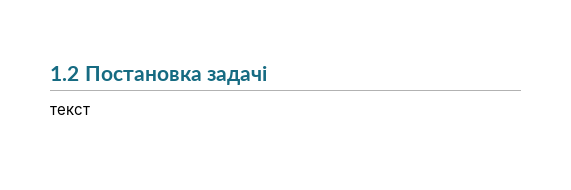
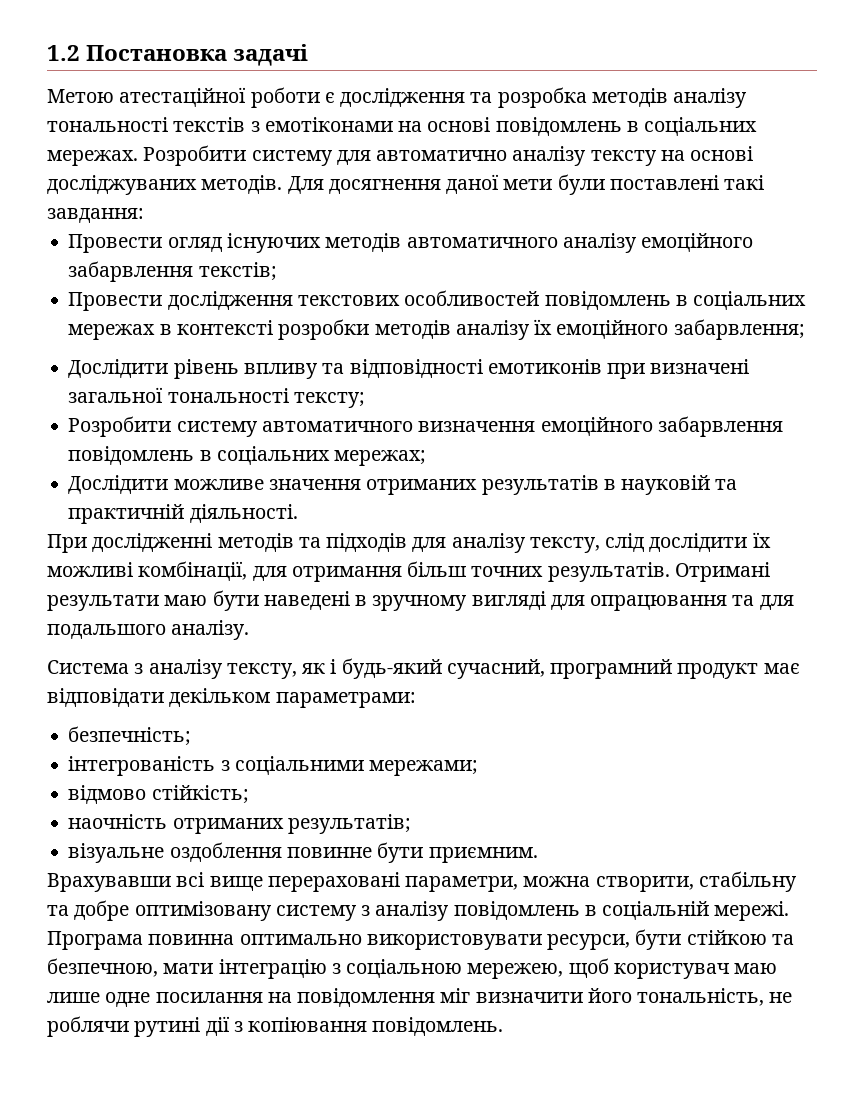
- текст
+ Метою атестаційної роботи є дослідження та розробка методів аналізу тональності текстів з емотіконами на основі повідомлень в соціальних мережах. Розробити систему для автоматично аналізу тексту на основі досліджуваних методів. Для досягнення даної мети були поставлені такі завдання:
+ Провести огляд існуючих методів автоматичного аналізу емоційного забарвлення текстів;
+ Провести дослідження текстових особливостей повідомлень в соціальних мережах в контексті розробки методів аналізу їх емоційного забарвлення;
+ Дослідити рівень впливу та відповідності емотиконів при визначені загальної тональності тексту;
+ Розробити систему автоматичного визначення емоційного забарвлення повідомлень в соціальних мережах;
+ Дослідити можливе значення отриманих результатів в науковій та практичній діяльності.
+ При дослідженні методів та підходів для аналізу тексту, слід дослідити їх можливі комбінації, для отримання більш точних результатів. Отримані результати маю бути наведені в зручному вигляді для опрацювання та для подальшого аналізу.
+ Система з аналізу тексту, як і будь-який сучасний, програмний продукт має відповідати декільком параметрами:
+ безпечність;
+ інтегрованість з соціальними мережами;
+ відмово стійкість;
+ наочність отриманих результатів;
+ візуальне оздоблення повинне бути приємним.
+ Врахувавши всі вище перераховані параметри, можна створити, стабільну та добре оптимізовану систему з аналізу повідомлень в соціальній мережі. Програма повинна оптимально використовувати ресурси, бути стійкою та безпечною, мати інтеграцію з соціальною мережею, щоб користувач маю лише одне посилання на повідомлення міг визначити його тональність, не роблячи рутині дії з копіювання повідомлень.

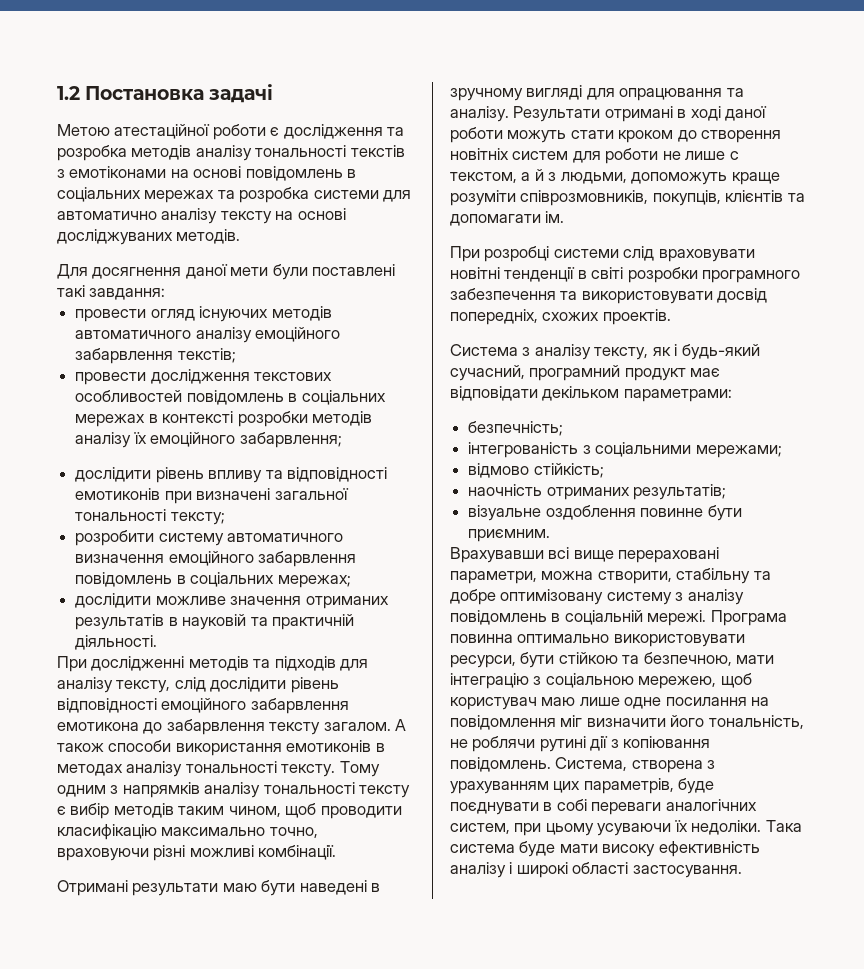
- Метою атестаційної роботи є дослідження та розробка методів аналізу тональності текстів з емотіконами на основі повідомлень в соціальних мережах. Розробити систему для автоматично аналізу тексту на основі досліджуваних методів. Для досягнення даної мети були поставлені такі завдання:
+ Метою атестаційної роботи є дослідження та розробка методів аналізу тональності текстів з емотіконами на основі повідомлень в соціальних мережах та розробка системи для автоматично аналізу тексту на основі досліджуваних методів.
+ Для досягнення даної мети були поставлені такі завдання:
- Провести огляд існуючих методів автоматичного аналізу емоційного забарвлення текстів;
+ провести огляд існуючих методів автоматичного аналізу емоційного забарвлення текстів;
- Провести дослідження текстових особливостей повідомлень в соціальних мережах в контексті розробки методів аналізу їх емоційного забарвлення;
+ провести дослідження текстових особливостей повідомлень в соціальних мережах в контексті розробки методів аналізу їх емоційного забарвлення;
- Дослідити рівень впливу та відповідності емотиконів при визначені загальної тональності тексту;
+ дослідити рівень впливу та відповідності емотиконів при визначені загальної тональності тексту;
- Розробити систему автоматичного визначення емоційного забарвлення повідомлень в соціальних мережах;
+ розробити систему автоматичного визначення емоційного забарвлення повідомлень в соціальних мережах;
- Дослідити можливе значення отриманих результатів в науковій та практичній діяльності.
+ дослідити можливе значення отриманих результатів в науковій та практичній діяльності.
- При дослідженні методів та підходів для аналізу тексту, слід дослідити їх можливі комбінації, для отримання більш точних результатів. Отримані результати маю бути наведені в зручному вигляді для опрацювання та для подальшого аналізу.
+ При дослідженні методів та підходів для аналізу тексту, слід дослідити рівень відповідності емоційного забарвлення емотикона до забарвлення тексту загалом. А також способи використання емотиконів в методах аналізу тональності тексту. Тому одним з напрямків аналізу тональності тексту є вибір методів таким чином, щоб проводити класифікацію максимально точно, враховуючи різні можливі комбінації.
+ Отримані результати маю бути наведені в зручному вигляді для опрацювання та аналізу. Результати отримані в ході даної роботи можуть стати кроком до створення новітніх систем для роботи не лише с текстом, а й з людьми, допоможуть краще розуміти співрозмовників, покупців, клієнтів та допомагати ім.
+ При розробці системи слід враховувати новітні тенденції в світі розробки програмного забезпечення та використовувати досвід попередніх, схожих проектів.
+ Система, створена з урахуванням цих параметрів, буде поєднувати в собі переваги аналогічних систем, при цьому усуваючи їх недоліки. Така система буде мати високу ефективність аналізу і широкі області застосування.

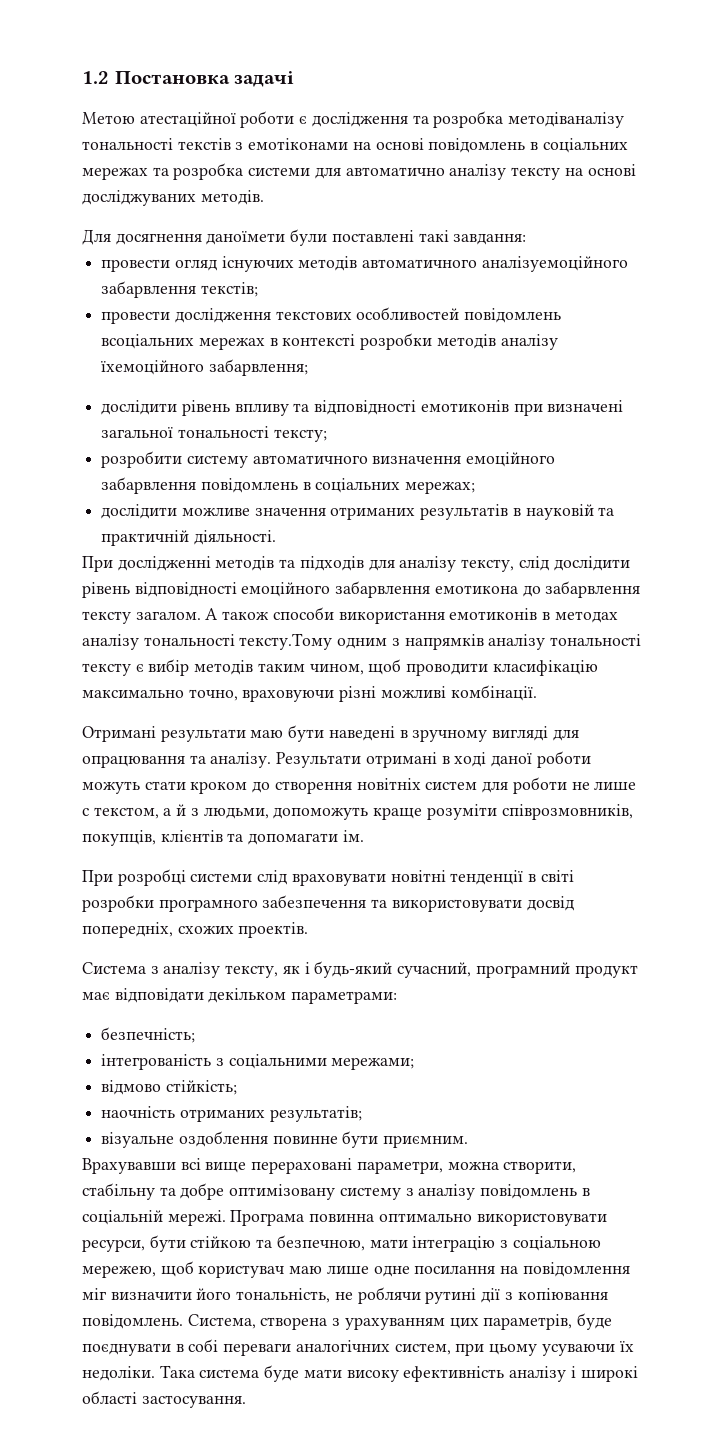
- Метою атестаційної роботи є дослідження та розробка методів аналізу тональності текстів з емотіконами на основі повідомлень в соціальних мережах та розробка системи для автоматично аналізу тексту на основі досліджуваних методів.
+ Метою атестаційної роботи є дослідження та розробка методіваналізу тональності текстів з емотіконами на основі повідомлень в соціальних мережах та розробка системи для автоматично аналізу тексту на основі досліджуваних методів.
- Для досягнення даної мети були поставлені такі завдання:
+ Для досягнення даноїмети були поставлені такі завдання:
- провести огляд існуючих методів автоматичного аналізу емоційного забарвлення текстів;
+ провести огляд існуючих методів автоматичного аналізуемоційного забарвлення текстів;
- провести дослідження текстових особливостей повідомлень в соціальних мережах в контексті розробки методів аналізу їх емоційного забарвлення;
+ провести дослідження текстових особливостей повідомлень всоціальних мережах в контексті розробки методів аналізу їхемоційного забарвлення;
- А також способи використання емотиконів в методах аналізу тональності тексту. Тому одним з напрямків аналізу тональності тексту є вибір методів таким чином, щоб проводити класифікацію максимально точно, враховуючи різні можливі комбінації.
+ А також способи використання емотиконів в методах аналізу тональності тексту.Тому одним з напрямків аналізу тональності тексту є вибір методів таким чином, щоб проводити класифікацію максимально точно, враховуючи різні можливі комбінації.

